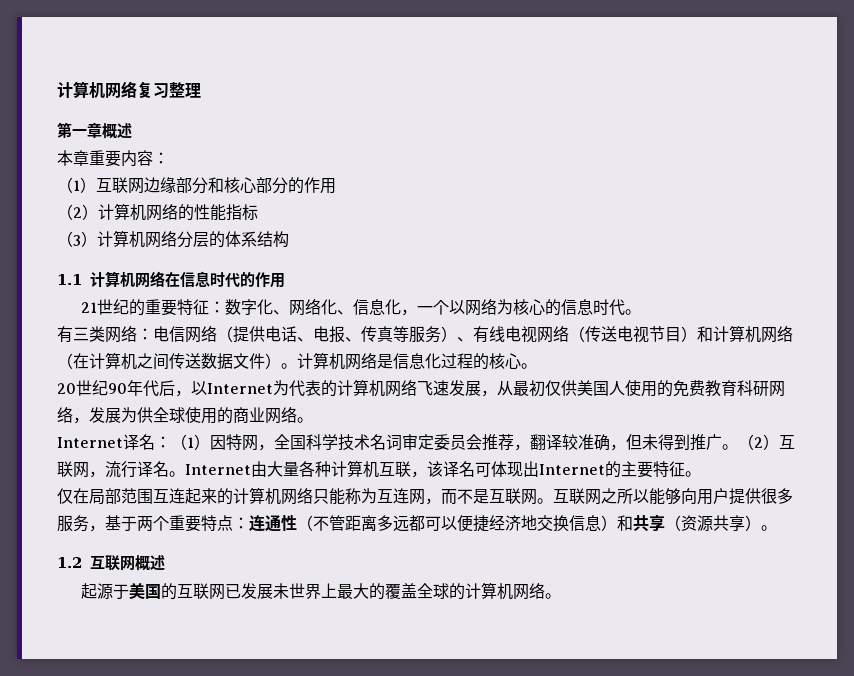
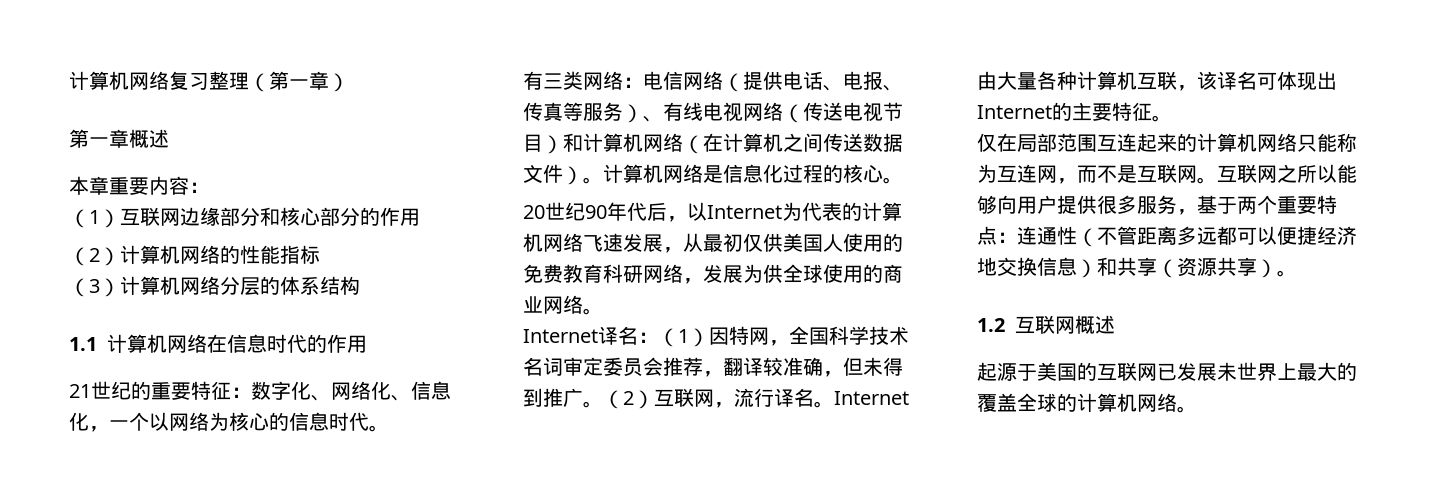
- 计算机网络复习整理
+ 计算机网络复习整理（第一章）

